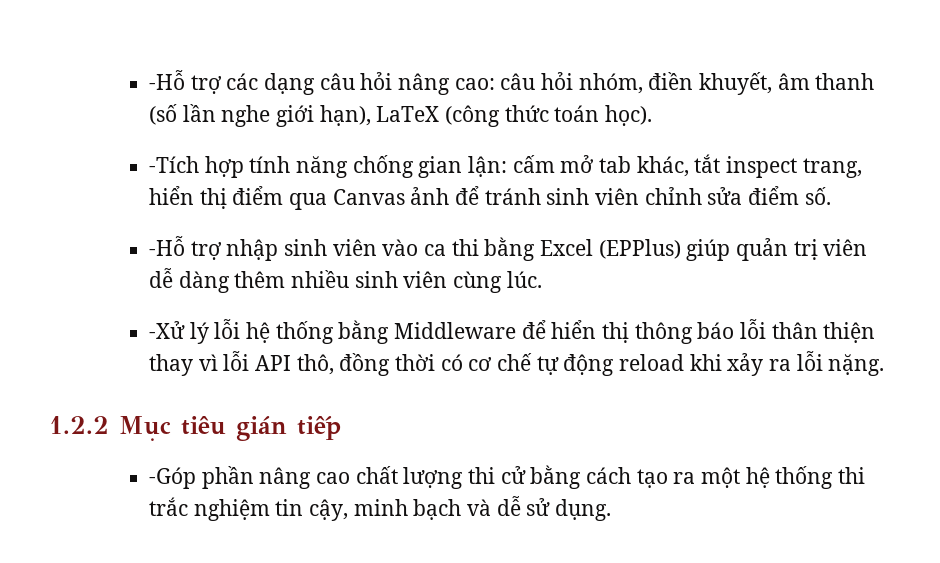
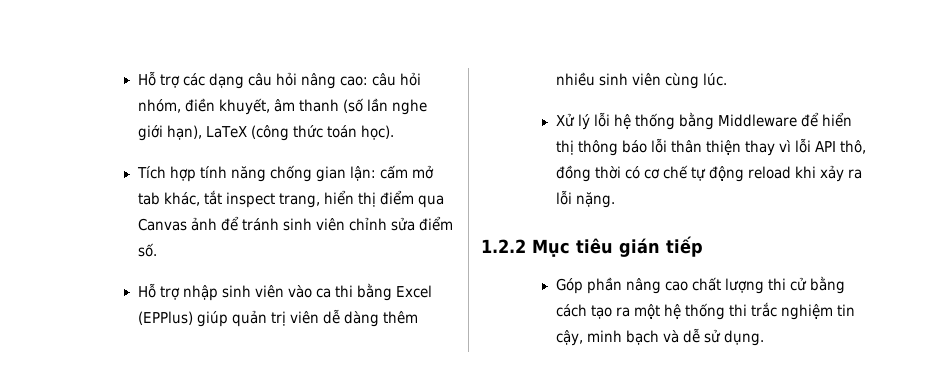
- -Hỗ trợ các dạng câu hỏi nâng cao: câu hỏi nhóm, điền khuyết, âm thanh (số lần nghe giới hạn), LaTeX (công thức toán học).
+ Hỗ trợ các dạng câu hỏi nâng cao: câu hỏi nhóm, điền khuyết, âm thanh (số lần nghe giới hạn), LaTeX (công thức toán học).
- -Tích hợp tính năng chống gian lận: cấm mở tab khác, tắt inspect trang, hiển thị điểm qua Canvas ảnh để tránh sinh viên chỉnh sửa điểm số.
+ Tích hợp tính năng chống gian lận: cấm mở tab khác, tắt inspect trang, hiển thị điểm qua Canvas ảnh để tránh sinh viên chỉnh sửa điểm số.
- -Hỗ trợ nhập sinh viên vào ca thi bằng Excel (EPPlus) giúp quản trị viên dễ dàng thêm nhiều sinh viên cùng lúc.
+ Hỗ trợ nhập sinh viên vào ca thi bằng Excel (EPPlus) giúp quản trị viên dễ dàng thêm nhiều sinh viên cùng lúc.
- -Xử lý lỗi hệ thống bằng Middleware để hiển thị thông báo lỗi thân thiện thay vì lỗi API thô, đồng thời có cơ chế tự động reload khi xảy ra lỗi nặng.
+ Xử lý lỗi hệ thống bằng Middleware để hiển thị thông báo lỗi thân thiện thay vì lỗi API thô, đồng thời có cơ chế tự động reload khi xảy ra lỗi nặng.
- -Góp phần nâng cao chất lượng thi cử bằng cách tạo ra một hệ thống thi trắc nghiệm tin cậy, minh bạch và dễ sử dụng.
+ Góp phần nâng cao chất lượng thi cử bằng cách tạo ra một hệ thống thi trắc nghiệm tin cậy, minh bạch và dễ sử dụng.

